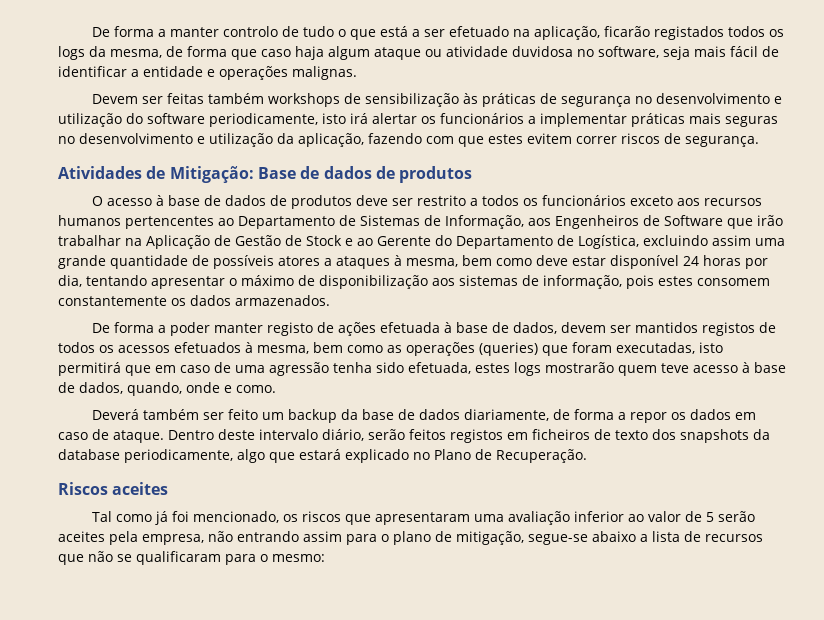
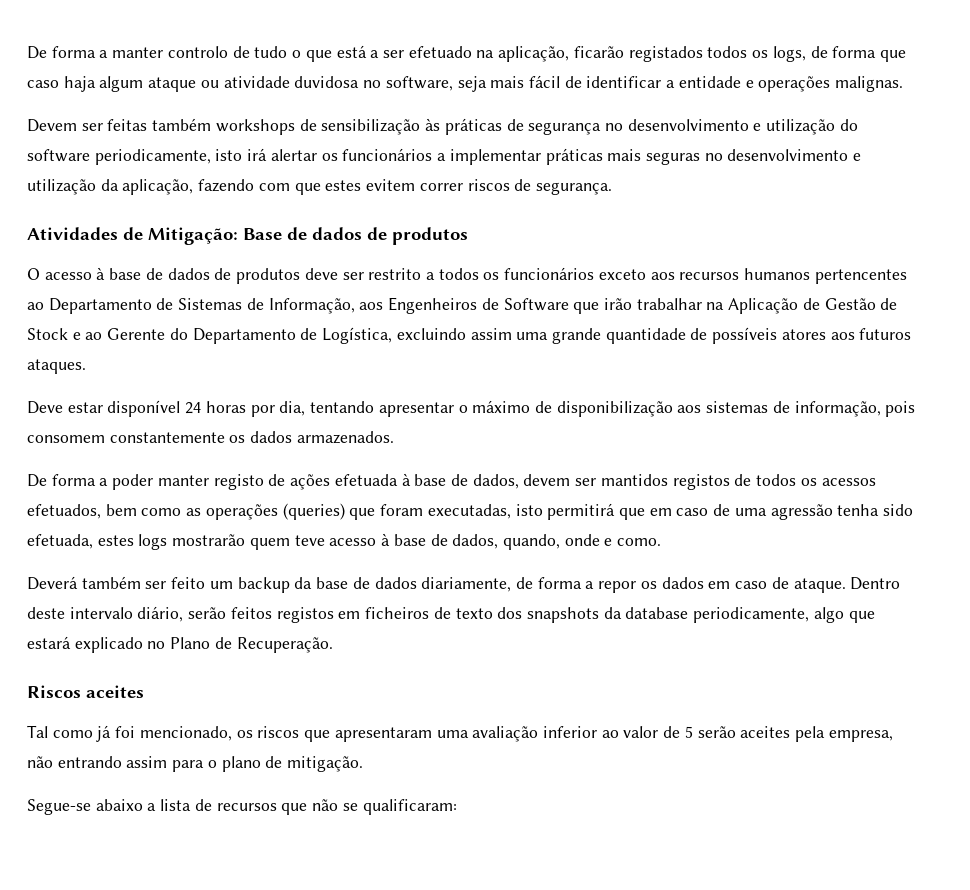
- De forma a manter controlo de tudo o que está a ser efetuado na aplicação, ficarão registados todos os logs da mesma, de forma que caso haja algum ataque ou atividade duvidosa no software, seja mais fácil de identificar a entidade e operações malignas.
+ De forma a manter controlo de tudo o que está a ser efetuado na aplicação, ficarão registados todos os logs, de forma que caso haja algum ataque ou atividade duvidosa no software, seja mais fácil de identificar a entidade e operações malignas.
- O acesso à base de dados de produtos deve ser restrito a todos os funcionários exceto aos recursos humanos pertencentes ao Departamento de Sistemas de Informação, aos Engenheiros de Software que irão trabalhar na Aplicação de Gestão de Stock e ao Gerente do Departamento de Logística, excluindo assim uma grande quantidade de possíveis atores a ataques à mesma, bem como deve estar disponível 24 horas por dia, tentando apresentar o máximo de disponibilização aos sistemas de informação, pois estes consomem constantemente os dados armazenados.
+ O acesso à base de dados de produtos deve ser restrito a todos os funcionários exceto aos recursos humanos pertencentes ao Departamento de Sistemas de Informação, aos Engenheiros de Software que irão trabalhar na Aplicação de Gestão de Stock e ao Gerente do Departamento de Logística, excluindo assim uma grande quantidade de possíveis atores aos futuros ataques.
+ Deve estar disponível 24 horas por dia, tentando apresentar o máximo de disponibilização aos sistemas de informação, pois consomem constantemente os dados armazenados.
- De forma a poder manter registo de ações efetuada à base de dados, devem ser mantidos registos de todos os acessos efetuados à mesma, bem como as operações (queries) que foram executadas, isto permitirá que em caso de uma agressão tenha sido efetuada, estes logs mostrarão quem teve acesso à base de dados, quando, onde e como.
+ De forma a poder manter registo de ações efetuada à base de dados, devem ser mantidos registos de todos os acessos efetuados, bem como as operações (queries) que foram executadas, isto permitirá que em caso de uma agressão tenha sido efetuada, estes logs mostrarão quem teve acesso à base de dados, quando, onde e como.
- Tal como já foi mencionado, os riscos que apresentaram uma avaliação inferior ao valor de 5 serão aceites pela empresa, não entrando assim para o plano de mitigação, segue-se abaixo a lista de recursos que não se qualificaram para o mesmo:
+ Tal como já foi mencionado, os riscos que apresentaram uma avaliação inferior ao valor de 5 serão aceites pela empresa, não entrando assim para o plano de mitigação.
+ Segue-se abaixo a lista de recursos que não se qualificaram:

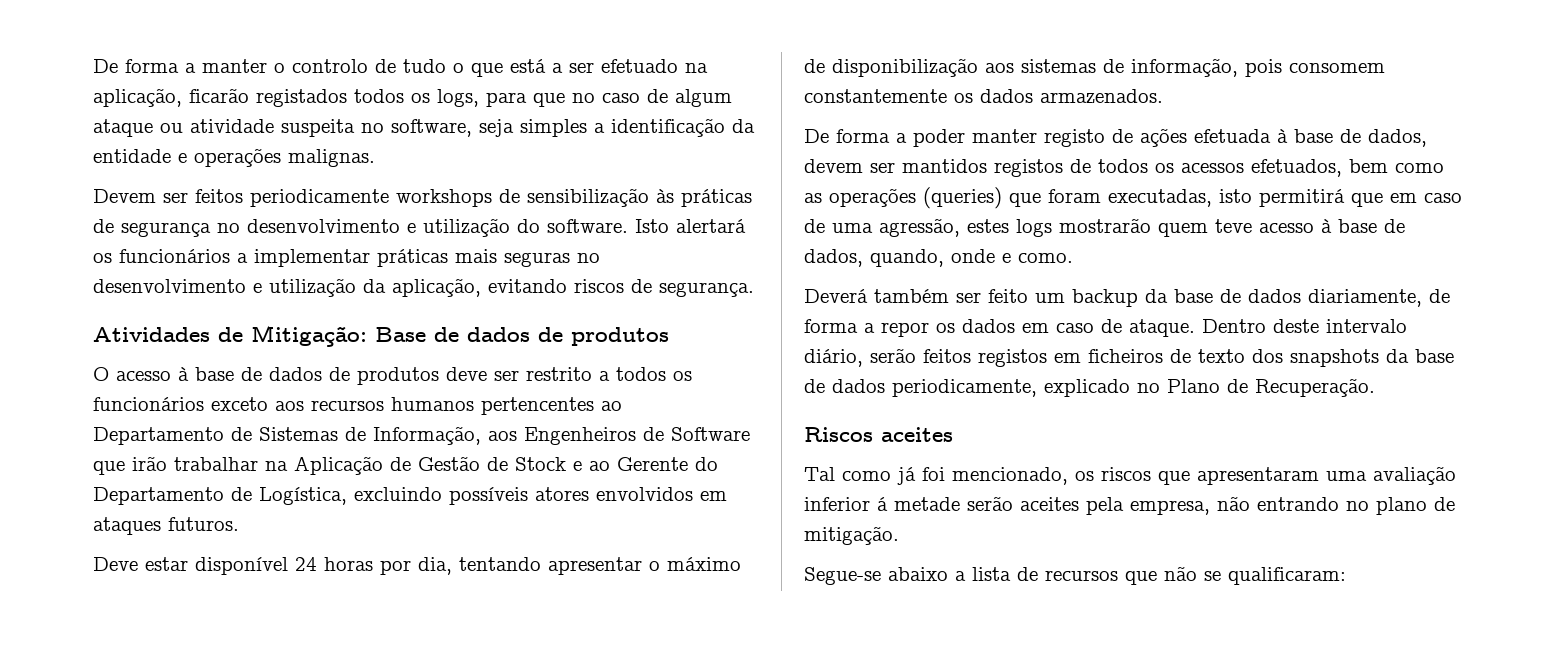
- De forma a manter controlo de tudo o que está a ser efetuado na aplicação, ficarão registados todos os logs, de forma que caso haja algum ataque ou atividade duvidosa no software, seja mais fácil de identificar a entidade e operações malignas.
+ De forma a manter o controlo de tudo o que está a ser efetuado na aplicação, ficarão registados todos os logs, para que no caso de algum ataque ou atividade suspeita no software, seja simples a identificação da entidade e operações malignas.
- Devem ser feitas também workshops de sensibilização às práticas de segurança no desenvolvimento e utilização do software periodicamente, isto irá alertar os funcionários a implementar práticas mais seguras no desenvolvimento e utilização da aplicação, fazendo com que estes evitem correr riscos de segurança.
+ Devem ser feitos periodicamente workshops de sensibilização às práticas de segurança no desenvolvimento e utilização do software. Isto alertará os funcionários a implementar práticas mais seguras no desenvolvimento e utilização da aplicação, evitando riscos de segurança.
- O acesso à base de dados de produtos deve ser restrito a todos os funcionários exceto aos recursos humanos pertencentes ao Departamento de Sistemas de Informação, aos Engenheiros de Software que irão trabalhar na Aplicação de Gestão de Stock e ao Gerente do Departamento de Logística, excluindo assim uma grande quantidade de possíveis atores aos futuros ataques.
+ O acesso à base de dados de produtos deve ser restrito a todos os funcionários exceto aos recursos humanos pertencentes ao Departamento de Sistemas de Informação, aos Engenheiros de Software que irão trabalhar na Aplicação de Gestão de Stock e ao Gerente do Departamento de Logística, excluindo possíveis atores envolvidos em ataques futuros.
- De forma a poder manter registo de ações efetuada à base de dados, devem ser mantidos registos de todos os acessos efetuados, bem como as operações (queries) que foram executadas, isto permitirá que em caso de uma agressão tenha sido efetuada, estes logs mostrarão quem teve acesso à base de dados, quando, onde e como.
+ De forma a poder manter registo de ações efetuada à base de dados, devem ser mantidos registos de todos os acessos efetuados, bem como as operações (queries) que foram executadas, isto permitirá que em caso de uma agressão, estes logs mostrarão quem teve acesso à base de dados, quando, onde e como.
- Dentro deste intervalo diário, serão feitos registos em ficheiros de texto dos snapshots da database periodicamente, algo que estará explicado no Plano de Recuperação.
+ Dentro deste intervalo diário, serão feitos registos em ficheiros de texto dos snapshots da base de dados periodicamente, explicado no Plano de Recuperação.
- Tal como já foi mencionado, os riscos que apresentaram uma avaliação inferior ao valor de 5 serão aceites pela empresa, não entrando assim para o plano de mitigação.
+ Tal como já foi mencionado, os riscos que apresentaram uma avaliação inferior á metade serão aceites pela empresa, não entrando no plano de mitigação.

